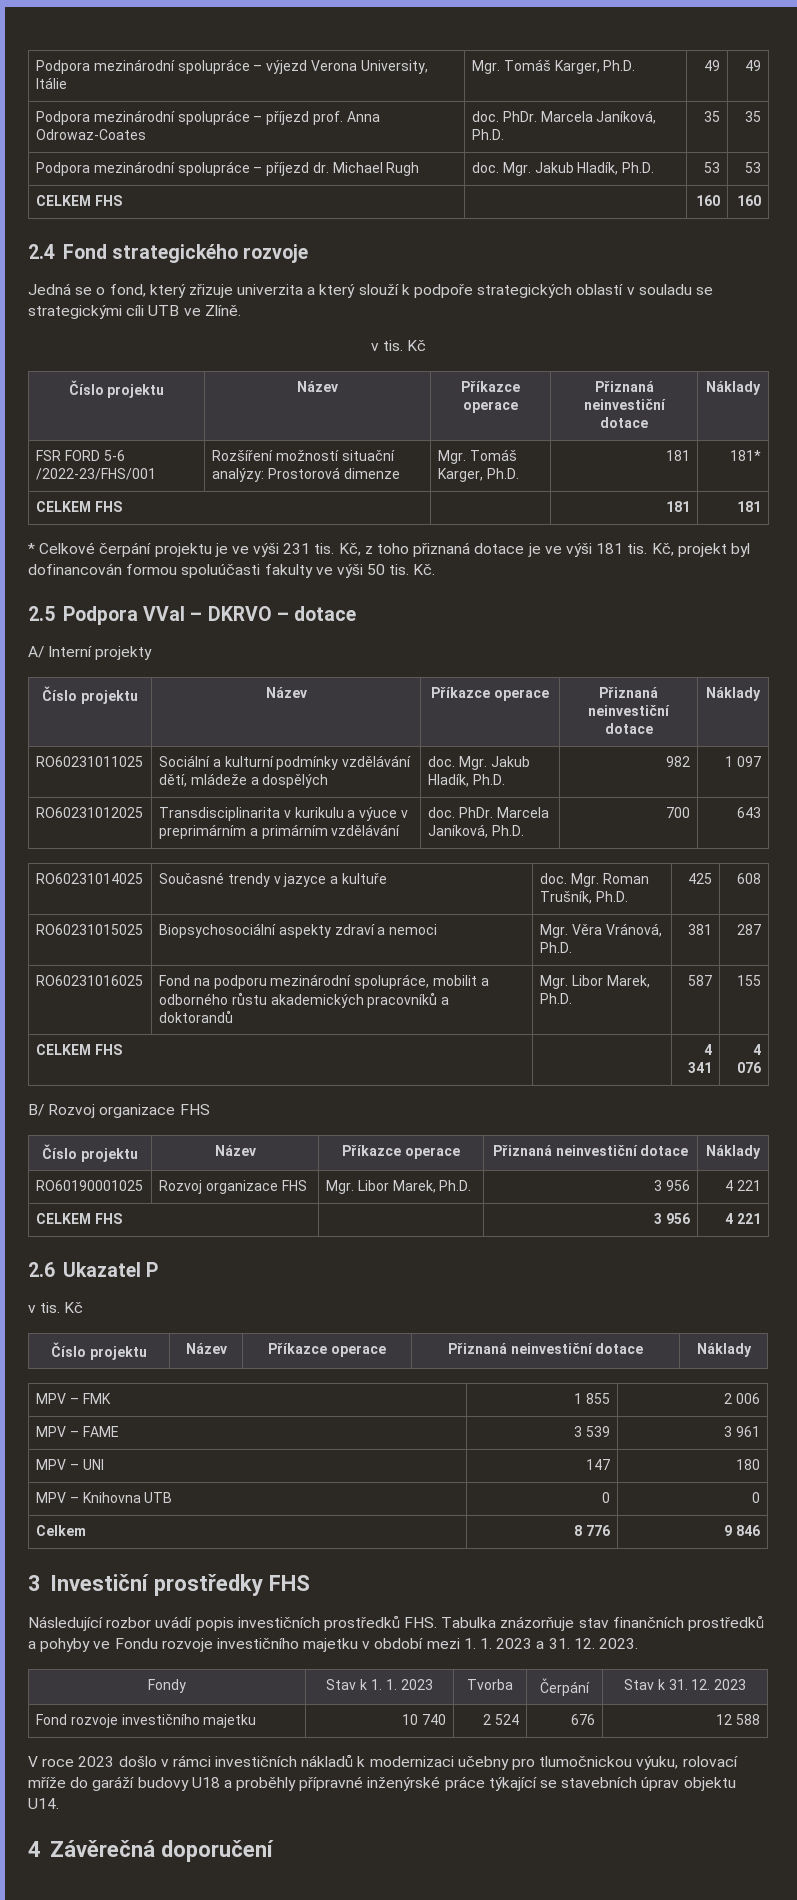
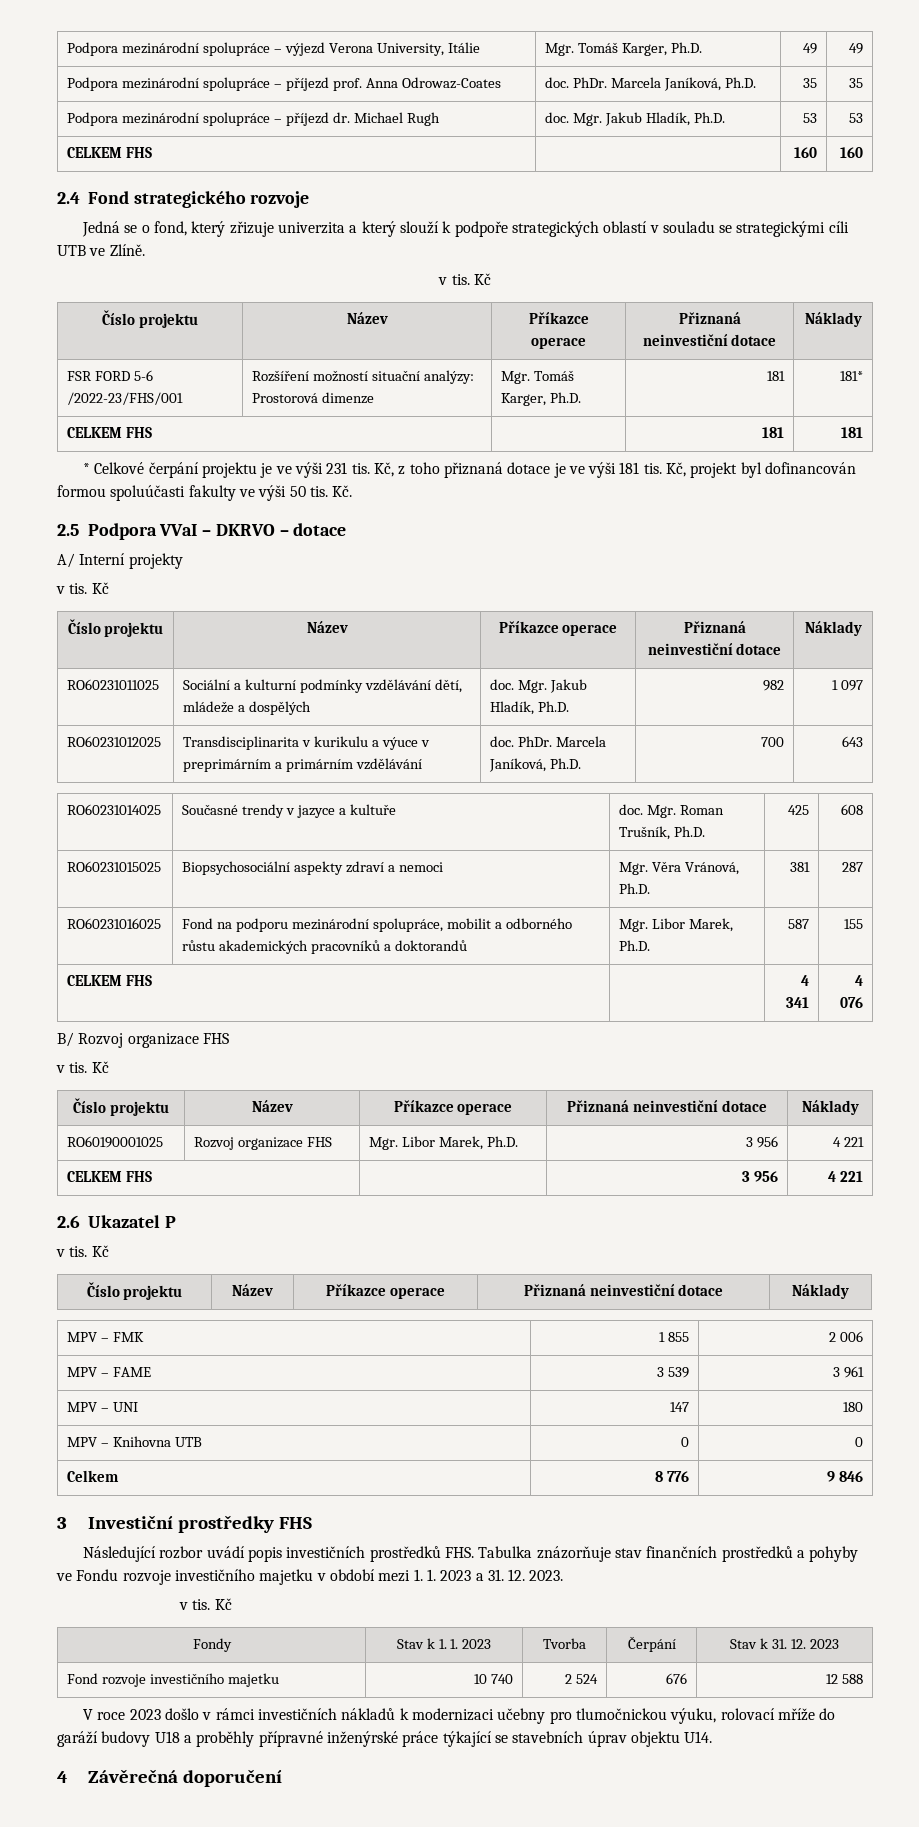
  A/ Interní projekty
+ v tis. Kč
  B/ Rozvoj organizace FHS
+ v tis. Kč
  Následující rozbor uvádí popis investičních prostředků FHS. Tabulka znázorňuje stav finančních prostředků a pohyby ve Fondu rozvoje investičního majetku v období mezi 1. 1. 2023 a 31. 12. 2023.
+ v tis. Kč

